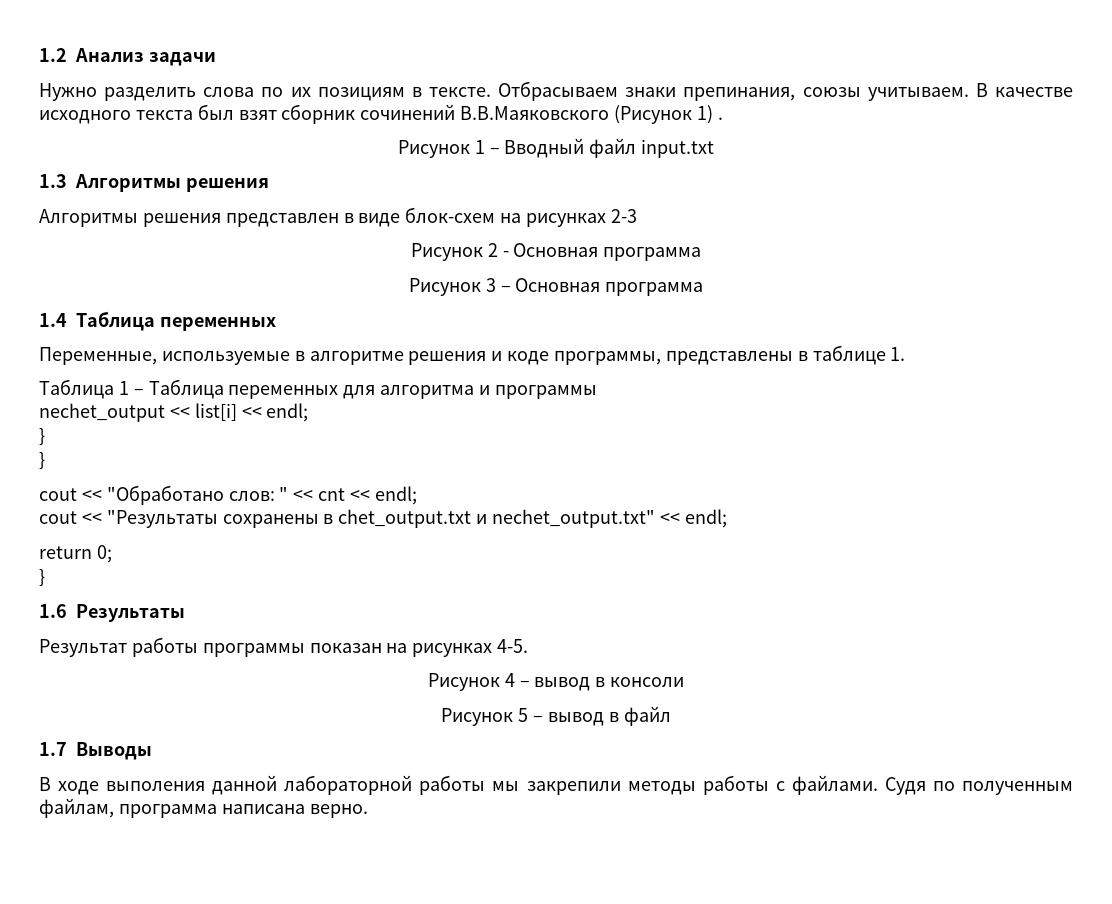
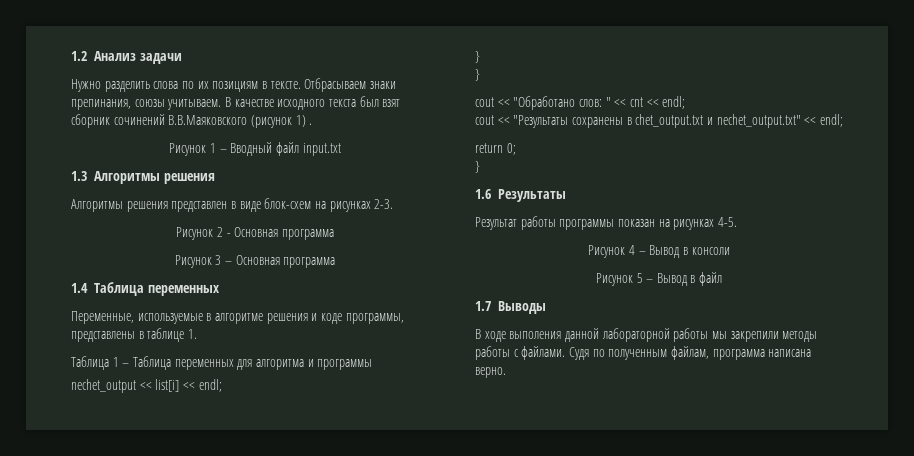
- В качестве исходного текста был взят сборник сочинений В.В.Маяковского (Рисунок 1) .
+ В качестве исходного текста был взят сборник сочинений В.В.Маяковского (рисунок 1) .
- Алгоритмы решения представлен в виде блок-схем на рисунках 2-3
+ Алгоритмы решения представлен в виде блок-схем на рисунках 2-3.
- Рисунок 4 – вывод в консоли
+ Рисунок 4 – Вывод в консоли
- Рисунок 5 – вывод в файл
+ Рисунок 5 – Вывод в файл

